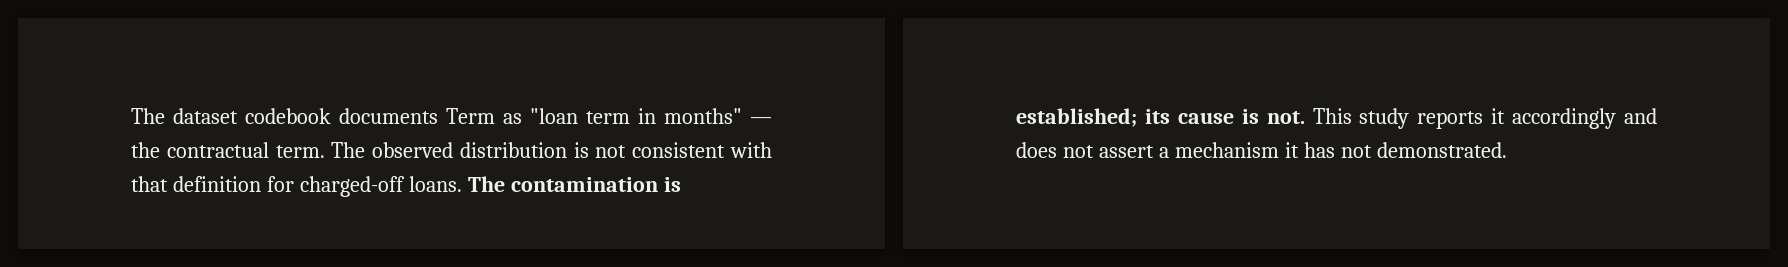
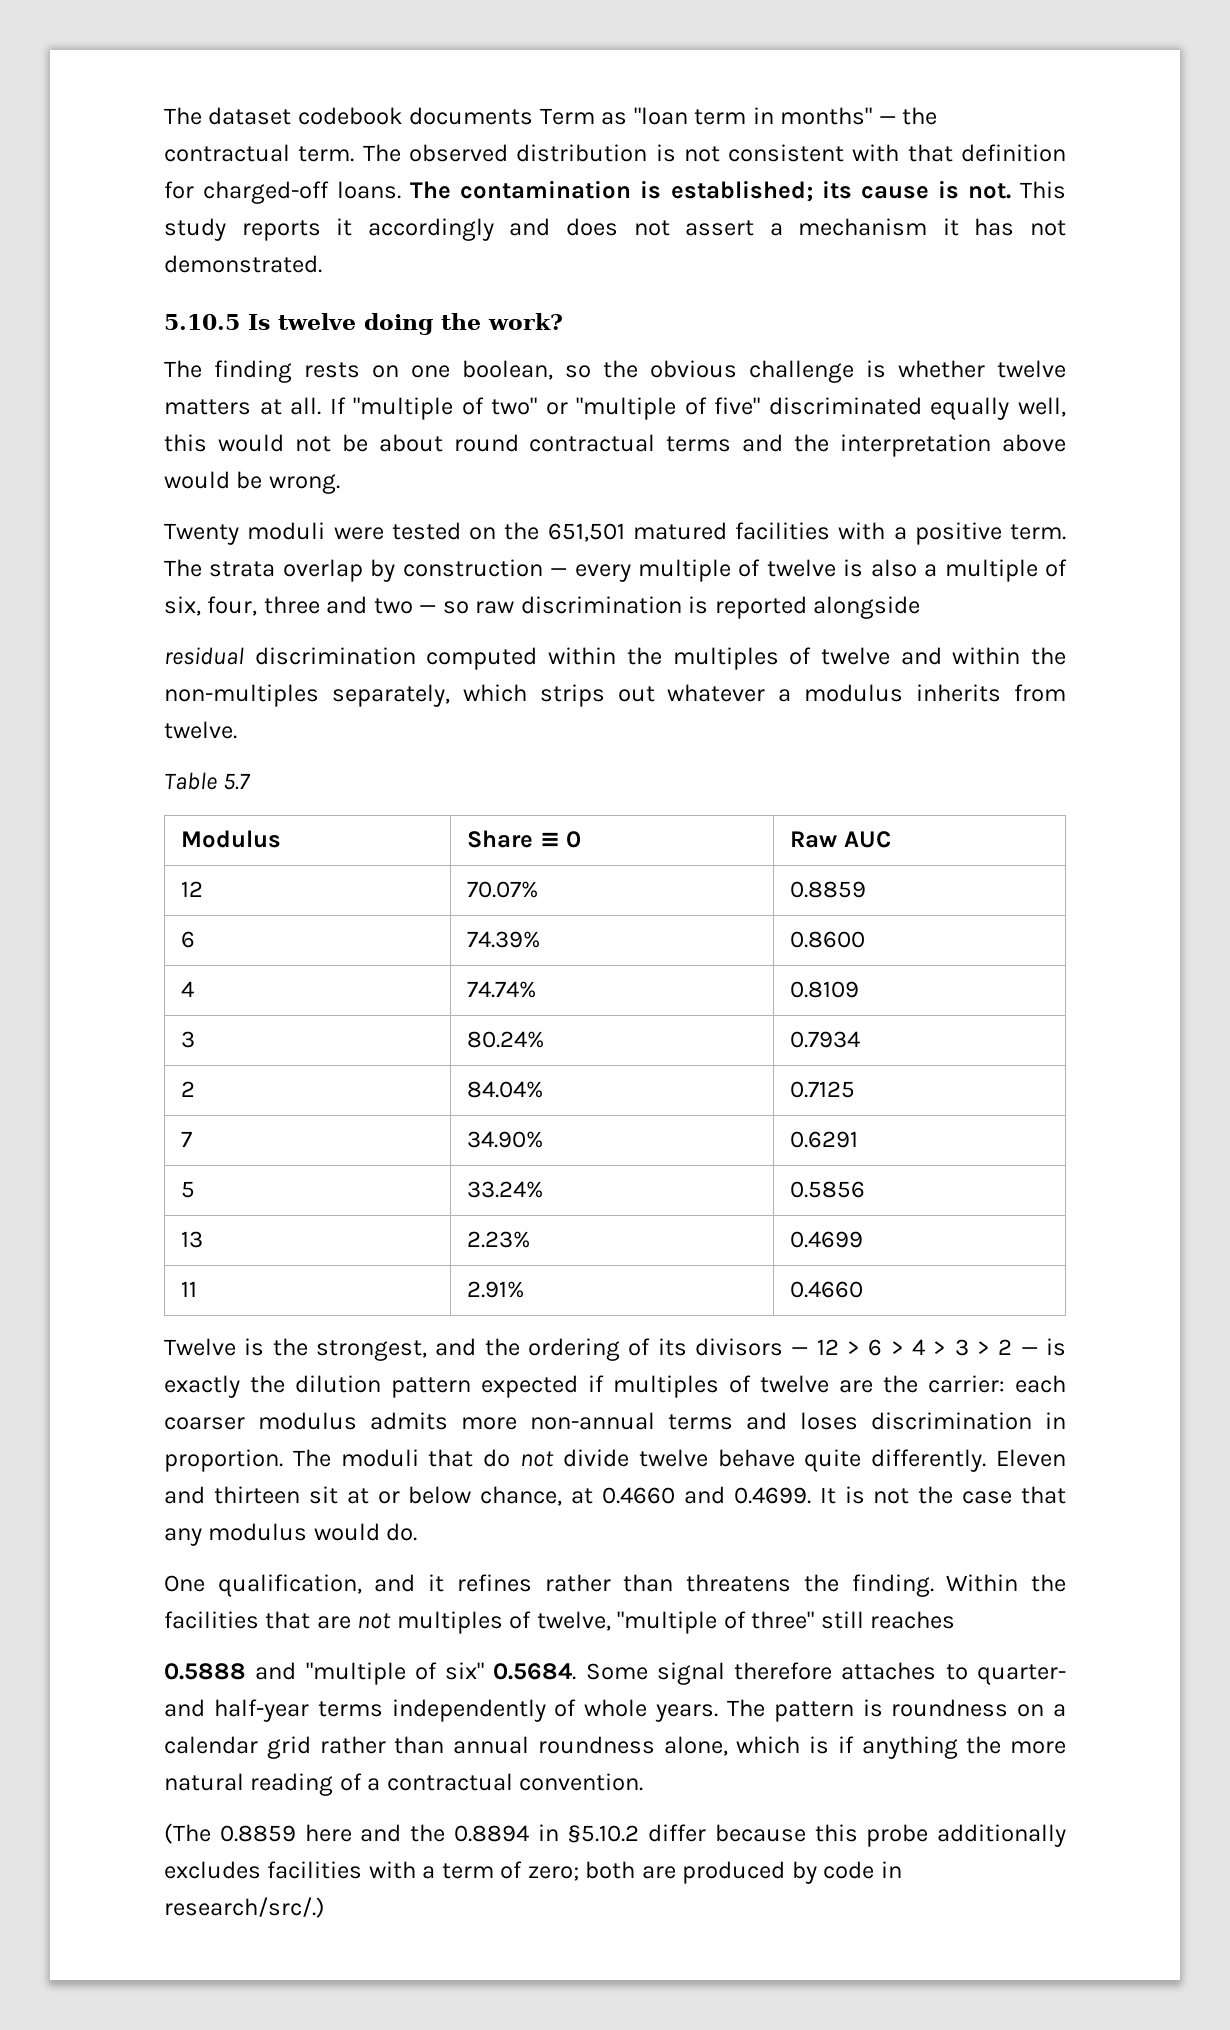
+ 5.10.5 Is twelve doing the work?
+ The finding rests on one boolean, so the obvious challenge is whether twelve matters at all. If "multiple of two" or "multiple of five" discriminated equally well, this would not be about round contractual terms and the interpretation above would be wrong.
+ Twenty moduli were tested on the 651,501 matured facilities with a positive term. The strata overlap by construction — every multiple of twelve is also a multiple of six, four, three and two — so raw discrimination is reported alongside
+ residual discrimination computed within the multiples of twelve and within the non-multiples separately, which strips out whatever a modulus inherits from twelve.
+ Table 5.7
+ Modulus | Share ≡ 0 | Raw AUC
+ 12 | 70.07% | 0.8859
+ 6 | 74.39% | 0.8600
+ 4 | 74.74% | 0.8109
+ 3 | 80.24% | 0.7934
+ 2 | 84.04% | 0.7125
+ 7 | 34.90% | 0.6291
+ 5 | 33.24% | 0.5856
+ 13 | 2.23% | 0.4699
+ 11 | 2.91% | 0.4660
+ Twelve is the strongest, and the ordering of its divisors — 12 > 6 > 4 > 3 > 2 — is exactly the dilution pattern expected if multiples of twelve are the carrier: each coarser modulus admits more non-annual terms and loses discrimination in proportion. The moduli that do not divide twelve behave quite differently. Eleven and thirteen sit at or below chance, at 0.4660 and 0.4699. It is not the case that any modulus would do.
+ One qualification, and it refines rather than threatens the finding. Within the facilities that are not multiples of twelve, "multiple of three" still reaches
+ 0.5888 and "multiple of six" 0.5684. Some signal therefore attaches to quarter- and half-year terms independently of whole years. The pattern is roundness on a calendar grid rather than annual roundness alone, which is if anything the more natural reading of a contractual convention.
+ (The 0.8859 here and the 0.8894 in §5.10.2 differ because this probe additionally excludes facilities with a term of zero; both are produced by code in research/src/.)

